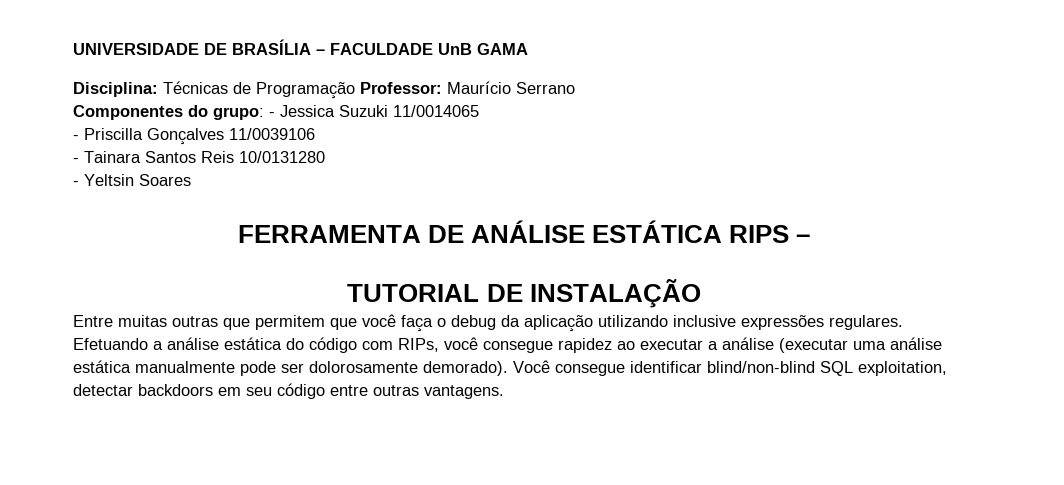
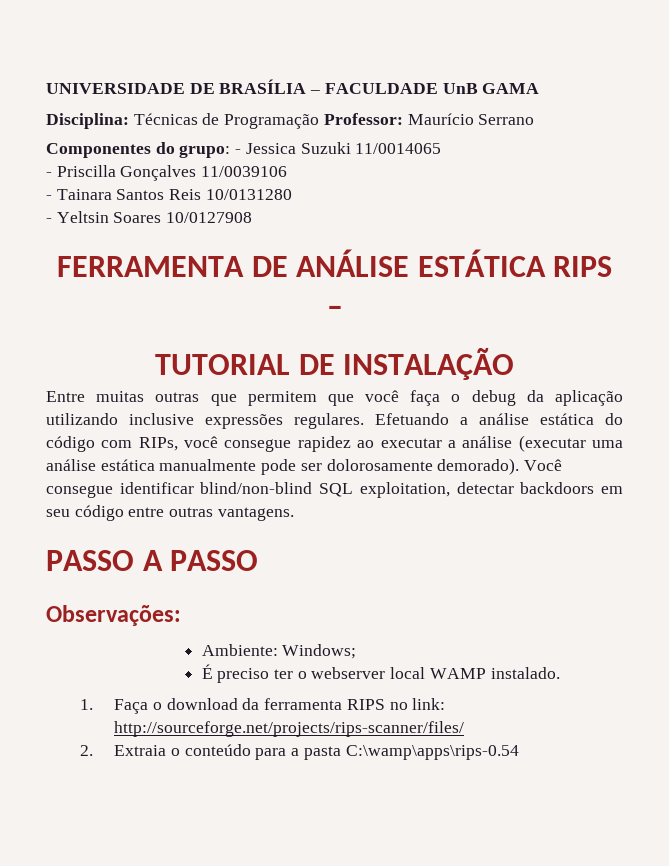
- - Yeltsin Soares
+ - Yeltsin Soares 10/0127908
+ PASSO A PASSO
+ Observações:
+ Ambiente: Windows;
+ É preciso ter o webserver local WAMP instalado.
+ 1. Faça o download da ferramenta RIPS no link: http://sourceforge.net/projects/rips-scanner/files/
+ 2. Extraia o conteúdo para a pasta C:\wamp\apps\rips-0.54

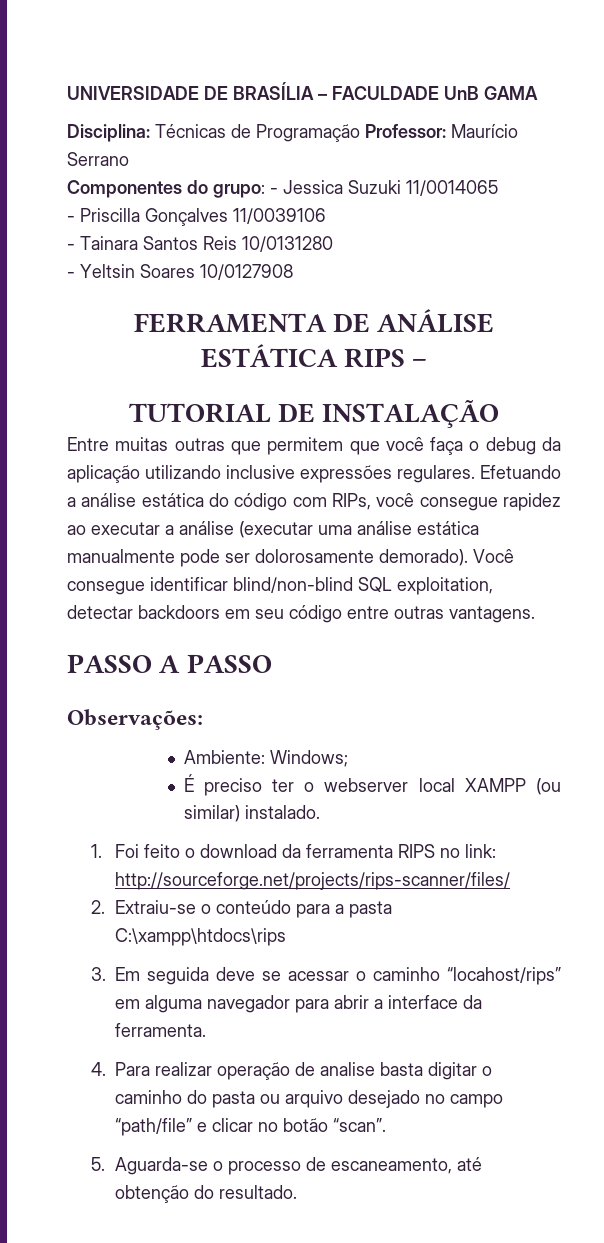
- É preciso ter o webserver local WAMP instalado.
+ É preciso ter o webserver local XAMPP (ou similar) instalado.
- 1. Faça o download da ferramenta RIPS no link: http://sourceforge.net/projects/rips-scanner/files/
+ 1. Foi feito o download da ferramenta RIPS no link: http://sourceforge.net/projects/rips-scanner/files/
- 2. Extraia o conteúdo para a pasta C:\wamp\apps\rips-0.54
+ 2. Extraiu-se o conteúdo para a pasta C:\xampp\htdocs\rips
+ 3. Em seguida deve se acessar o caminho “locahost/rips” em alguma navegador para abrir a interface da ferramenta.
+ 4. Para realizar operação de analise basta digitar o caminho do pasta ou arquivo desejado no campo “path/file” e clicar no botão “scan”.
+ 5. Aguarda-se o processo de escaneamento, até obtenção do resultado.

